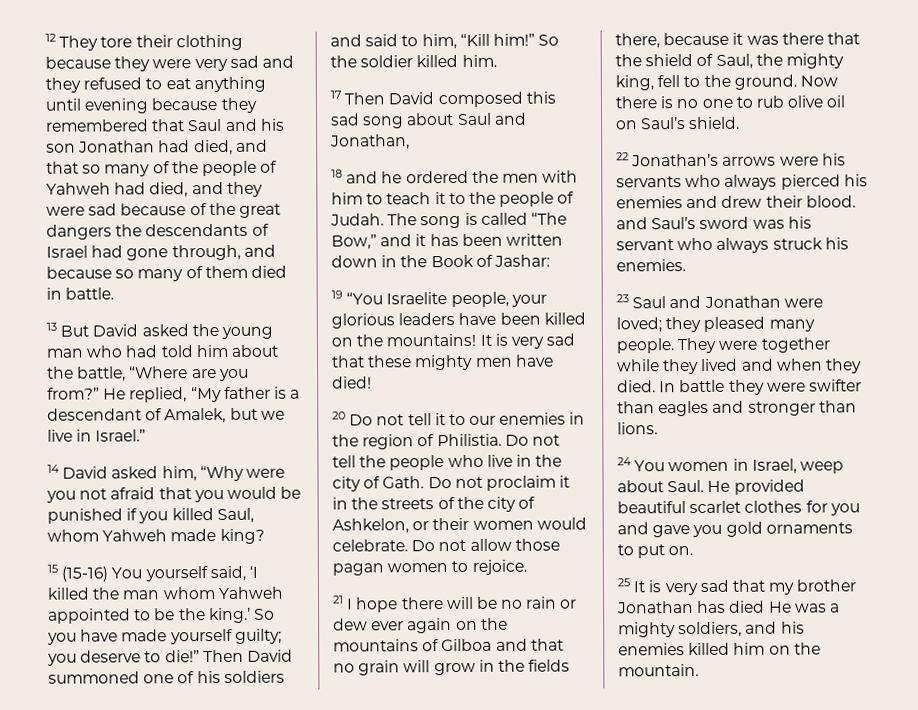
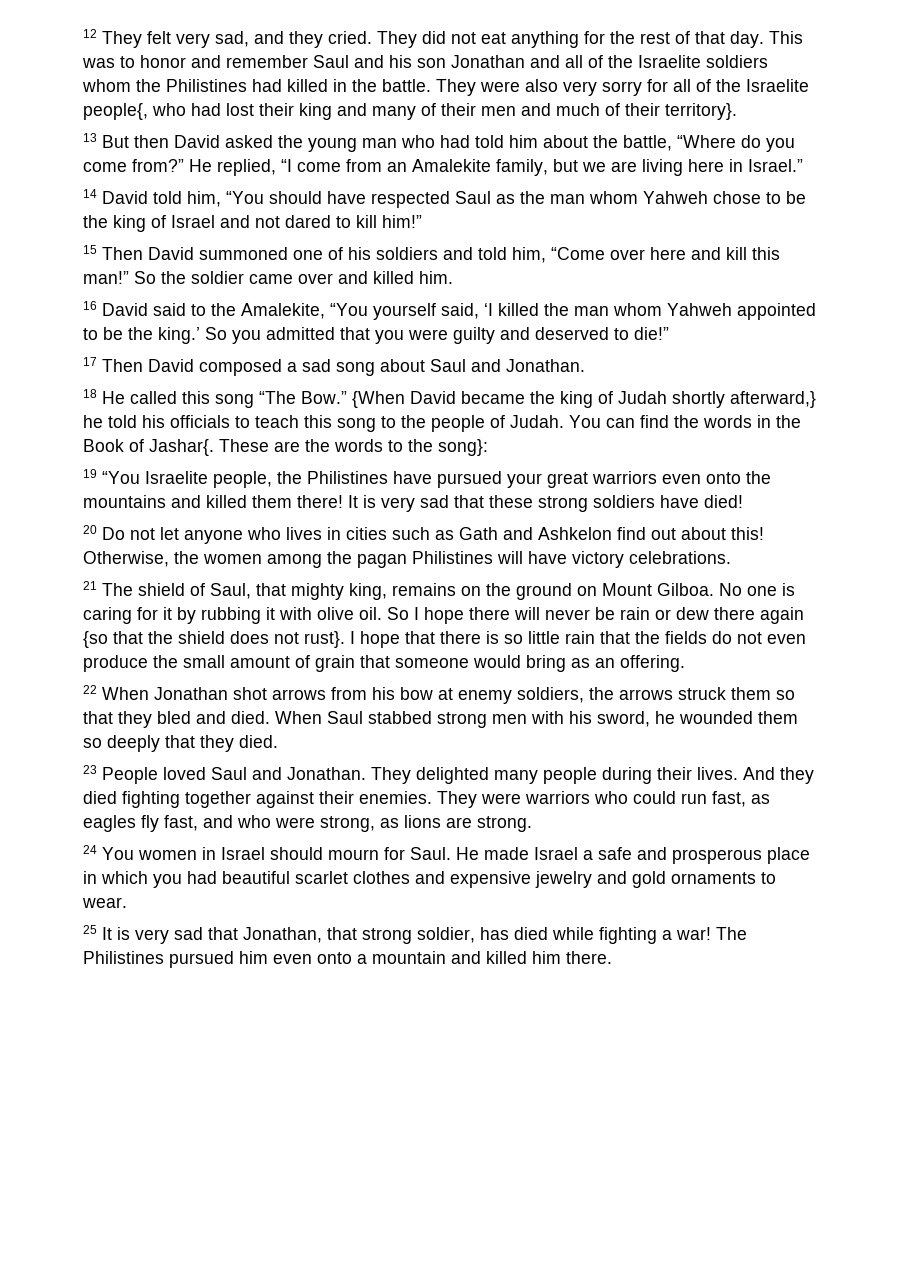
- 12 They tore their clothing because they were very sad and they refused to eat anything until evening because they remembered that Saul and his son Jonathan had died, and that so many of the people of Yahweh had died, and they were sad because of the great dangers the descendants of Israel had gone through, and because so many of them died in battle.
+ 12 They felt very sad, and they cried. They did not eat anything for the rest of that day. This was to honor and remember Saul and his son Jonathan and all of the Israelite soldiers whom the Philistines had killed in the battle. They were also very sorry for all of the Israelite people{, who had lost their king and many of their men and much of their territory}.
- 13 But David asked the young man who had told him about the battle, “Where are you from?” He replied, “My father is a descendant of Amalek, but we live in Israel.”
- 14 David asked him, “Why were you not afraid that you would be punished if you killed Saul, whom Yahweh made king?
- 15 (15-16) You yourself said, ‘I killed the man whom Yahweh appointed to be the king.’
+ 13 But then David asked the young man who had told him about the battle, “Where do you come from?” He replied, “I come from an Amalekite family, but we are living here in Israel.”
+ 14 David told him, “You should have respected Saul as the man whom Yahweh chose to be the king of Israel and not dared to kill him!”
+ 15 Then David summoned one of his soldiers and told him, “Come over here and kill this man!” So the soldier came over and killed him.
+ 16 David said to the Amalekite, “You yourself said, ‘I killed the man whom Yahweh appointed to be the king.’
- So you have made yourself guilty; you deserve to die!” Then David summoned one of his soldiers and said to him, “Kill him!” So the soldier killed him.
+ So you admitted that you were guilty and deserved to die!”
- 17 Then David composed this sad song about Saul and Jonathan,
+ 17 Then David composed a sad song about Saul and Jonathan.
- 18 and he ordered the men with him to teach it to the people of Judah.
+ 18 He called this song “The Bow.” {When David became the king of Judah shortly afterward,} he told his officials to teach this song to the people of Judah.
- The song is called “The Bow,” and it has been written down in the Book of Jashar:
- 19 “You Israelite people, your glorious leaders have been killed on the mountains!
+ You can find the words in the Book of Jashar{. These are the words to the song}:
+ 19 “You Israelite people, the Philistines have pursued your great warriors even onto the mountains and killed them there!
- It is very sad that these mighty men have died!
+ It is very sad that these strong soldiers have died!
- 20 Do not tell it to our enemies in the region of Philistia. Do not tell the people who live in the city of Gath. Do not proclaim it in the streets of the city of Ashkelon, or their women would celebrate. Do not allow those pagan women to rejoice.
- 21 I hope there will be no rain or dew ever again on the mountains of Gilboa and that no grain will grow in the fields there, because it was there that the shield of Saul, the mighty king, fell to the ground. Now there is no one to rub olive oil on Saul’s shield.
- 22 Jonathan’s arrows were his servants who always pierced his enemies and drew their blood. and Saul’s sword was his servant who always struck his enemies.
- 23 Saul and Jonathan were loved; they pleased many people. They were together while they lived and when they died. In battle they were swifter than eagles and stronger than lions.
- 24 You women in Israel, weep about Saul. He provided beautiful scarlet clothes for you and gave you gold ornaments to put on.
+ 20 Do not let anyone who lives in cities such as Gath and Ashkelon find out about this! Otherwise, the women among the pagan Philistines will have victory celebrations.
+ 21 The shield of Saul, that mighty king, remains on the ground on Mount Gilboa. No one is caring for it by rubbing it with olive oil. So I hope there will never be rain or dew there again {so that the shield does not rust}. I hope that there is so little rain that the fields do not even produce the small amount of grain that someone would bring as an offering.
+ 22 When Jonathan shot arrows from his bow at enemy soldiers, the arrows struck them so that they bled and died. When Saul stabbed strong men with his sword, he wounded them so deeply that they died.
+ 23 People loved Saul and Jonathan. They delighted many people during their lives. And they died fighting together against their enemies. They were warriors who could run fast, as eagles fly fast, and who were strong, as lions are strong.
+ 24 You women in Israel should mourn for Saul. He made Israel a safe and prosperous place in which you had beautiful scarlet clothes and expensive jewelry and gold ornaments to wear.
- 25 It is very sad that my brother Jonathan has died He was a mighty soldiers, and his enemies killed him on the mountain.
+ 25 It is very sad that Jonathan, that strong soldier, has died while fighting a war! The Philistines pursued him even onto a mountain and killed him there.

